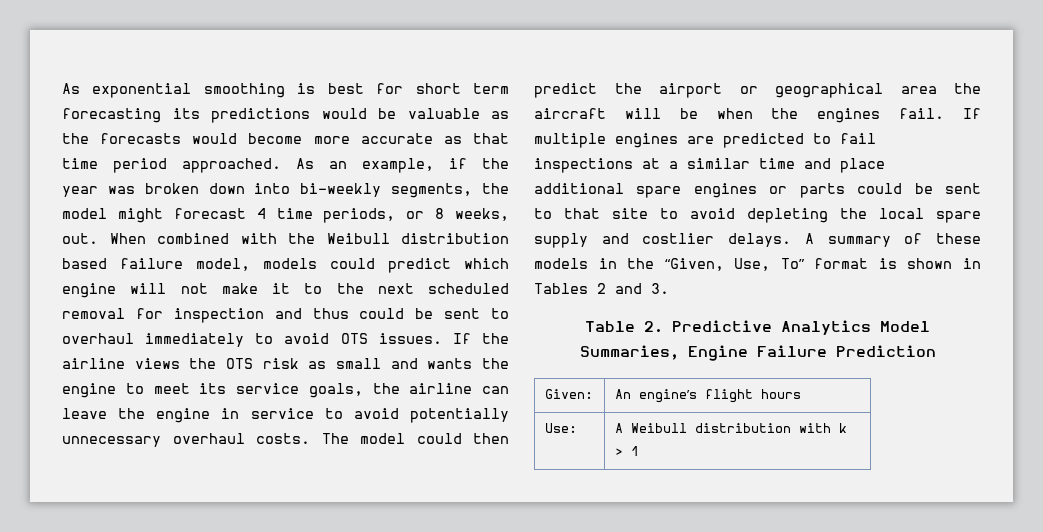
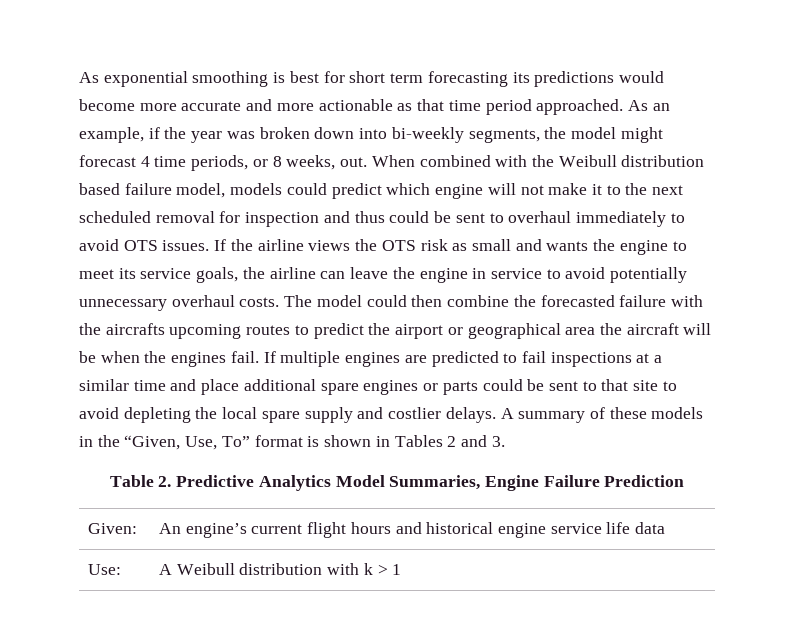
- As exponential smoothing is best for short term forecasting its predictions would be valuable as the forecasts would become more accurate as that time period approached.
+ As exponential smoothing is best for short term forecasting its predictions would become more accurate and more actionable as that time period approached.
- The model could then predict the airport or geographical area the aircraft will be when the engines fail.
+ The model could then combine the forecasted failure with the aircrafts upcoming routes to predict the airport or geographical area the aircraft will be when the engines fail.
- Given: | An engine’s flight hours
+ Given: | An engine’s current flight hours and historical engine service life data

